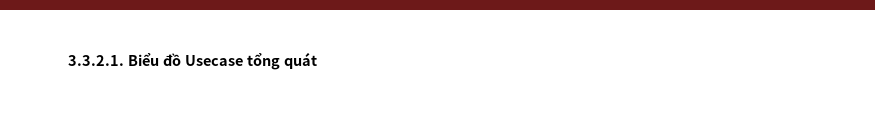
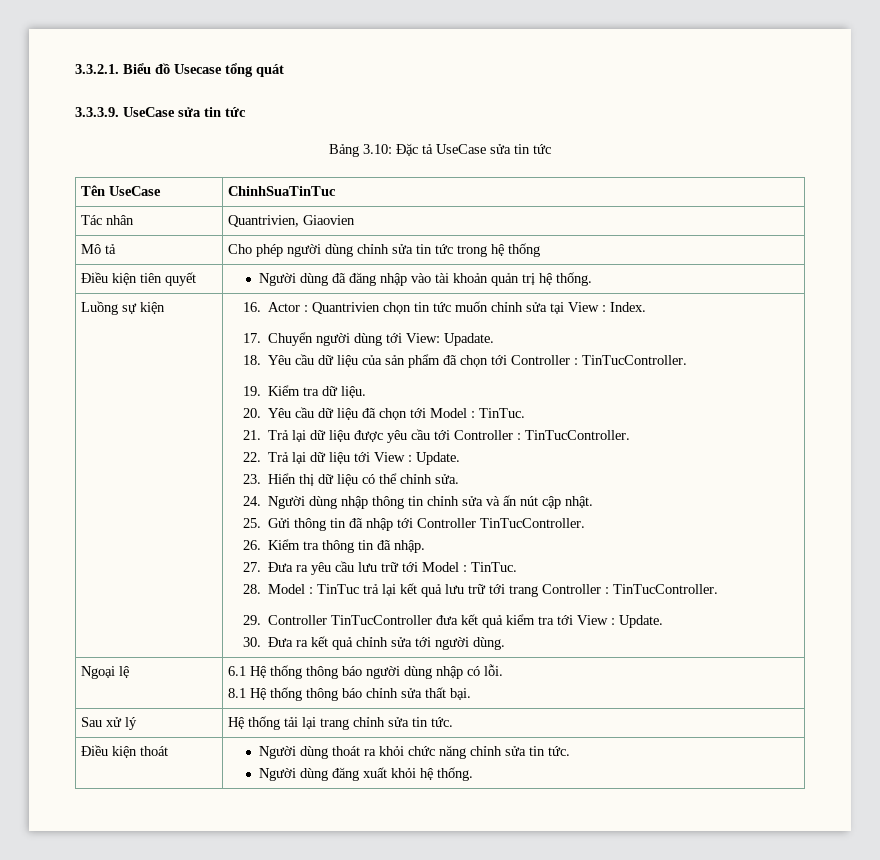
+ 3.3.3.9. UseCase sửa tin tức
+ Bảng 3.10: Đặc tả UseCase sửa tin tức
+ Tên UseCase | ChinhSuaTinTuc
+ Tác nhân | Quantrivien, Giaovien
+ Mô tả | Cho phép người dùng chỉnh sửa tin tức trong hệ thống
+ Điều kiện tiên quyết | Người dùng đã đăng nhập vào tài khoản quản trị hệ thống.
+ Luồng sự kiện | 16. Actor : Quantrivien chọn tin tức muốn chỉnh sửa tại View : Index.
+ 17. Chuyển người dùng tới View: Upadate.
+ 18. Yêu cầu dữ liệu của sản phẩm đã chọn tới Controller : TinTucController.
+ 19. Kiểm tra dữ liệu.
+ 20. Yêu cầu dữ liệu đã chọn tới Model : TinTuc.
+ 21. Trả lại dữ liệu được yêu cầu tới Controller : TinTucController.
+ 22. Trả lại dữ liệu tới View : Update.
+ 23. Hiển thị dữ liệu có thể chỉnh sửa.
+ 24. Người dùng nhập thông tin chỉnh sửa và ấn nút cập nhật.
+ 25. Gửi thông tin đã nhập tới Controller TinTucController.
+ 26. Kiểm tra thông tin đã nhập.
+ 27. Đưa ra yêu cầu lưu trữ tới Model : TinTuc.
+ 28. Model : TinTuc trả lại kết quả lưu trữ tới trang Controller : TinTucController.
+ 29. Controller TinTucController đưa kết quả kiểm tra tới View : Update.
+ 30. Đưa ra kết quả chỉnh sửa tới người dùng.
+ Ngoại lệ | 6.1 Hệ thống thông báo người dùng nhập có lỗi.
+ 8.1 Hệ thống thông báo chỉnh sửa thất bại.
+ Sau xử lý | Hệ thống tải lại trang chỉnh sửa tin tức.
+ Điều kiện thoát | Người dùng thoát ra khỏi chức năng chỉnh sửa tin tức.
+ Người dùng đăng xuất khỏi hệ thống.

